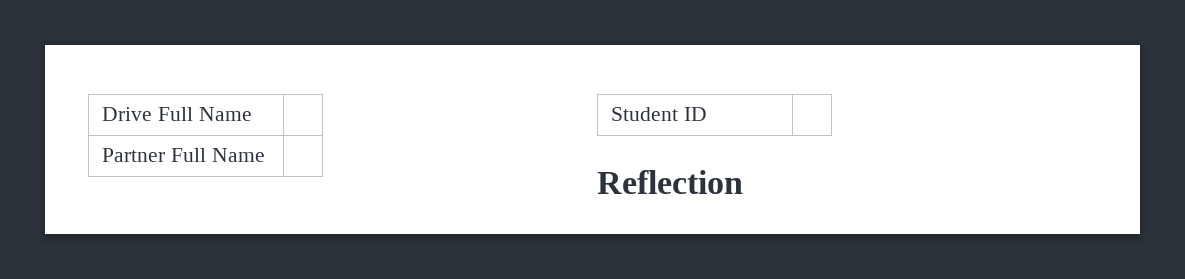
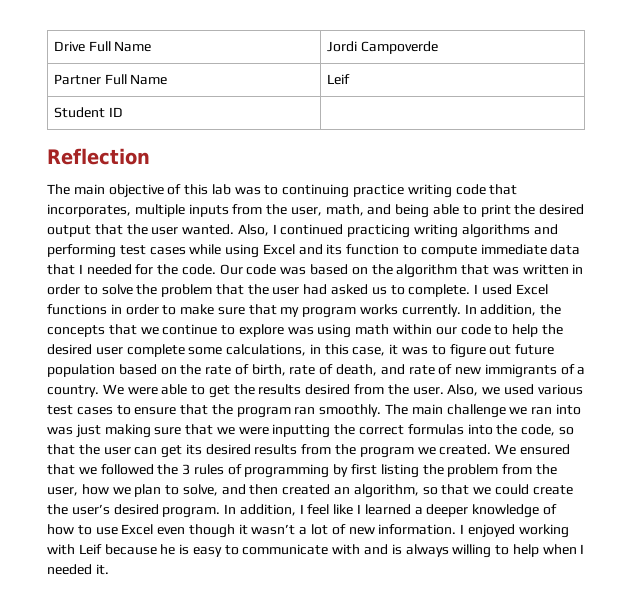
- Drive Full Name |
+ Drive Full Name | Jordi Campoverde
- Partner Full Name |
+ Partner Full Name | Leif
+ The main objective of this lab was to continuing practice writing code that incorporates, multiple inputs from the user, math, and being able to print the desired output that the user wanted. Also, I continued practicing writing algorithms and performing test cases while using Excel and its function to compute immediate data that I needed for the code. Our code was based on the algorithm that was written in order to solve the problem that the user had asked us to complete. I used Excel functions in order to make sure that my program works currently. In addition, the concepts that we continue to explore was using math within our code to help the desired user complete some calculations, in this case, it was to figure out future population based on the rate of birth, rate of death, and rate of new immigrants of a country. We were able to get the results desired from the user. Also, we used various test cases to ensure that the program ran smoothly. The main challenge we ran into was just making sure that we were inputting the correct formulas into the code, so that the user can get its desired results from the program we created. We ensured that we followed the 3 rules of programming by first listing the problem from the user, how we plan to solve, and then created an algorithm, so that we could create the user’s desired program. In addition, I feel like I learned a deeper knowledge of how to use Excel even though it wasn’t a lot of new information. I enjoyed working with Leif because he is easy to communicate with and is always willing to help when I needed it.

